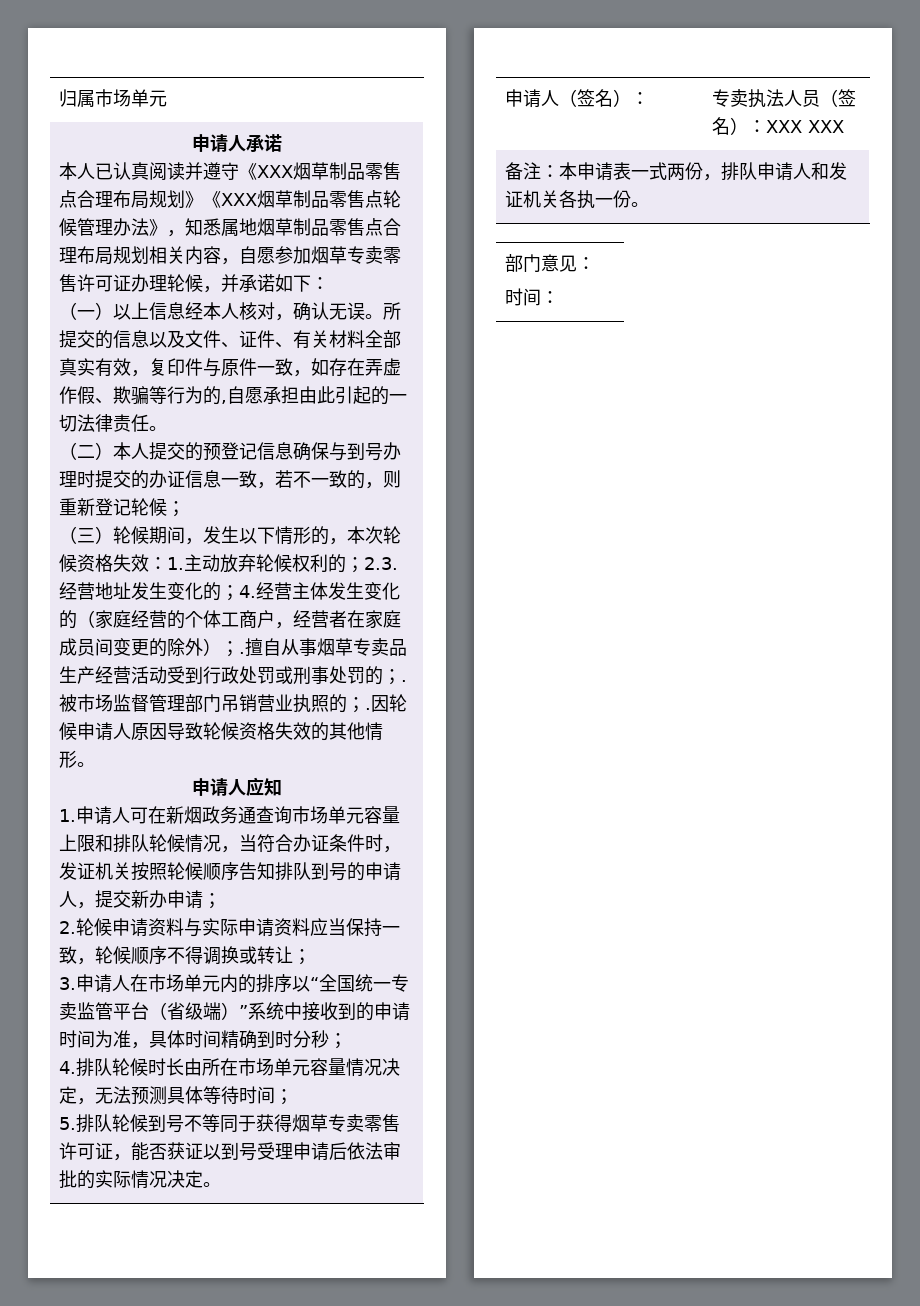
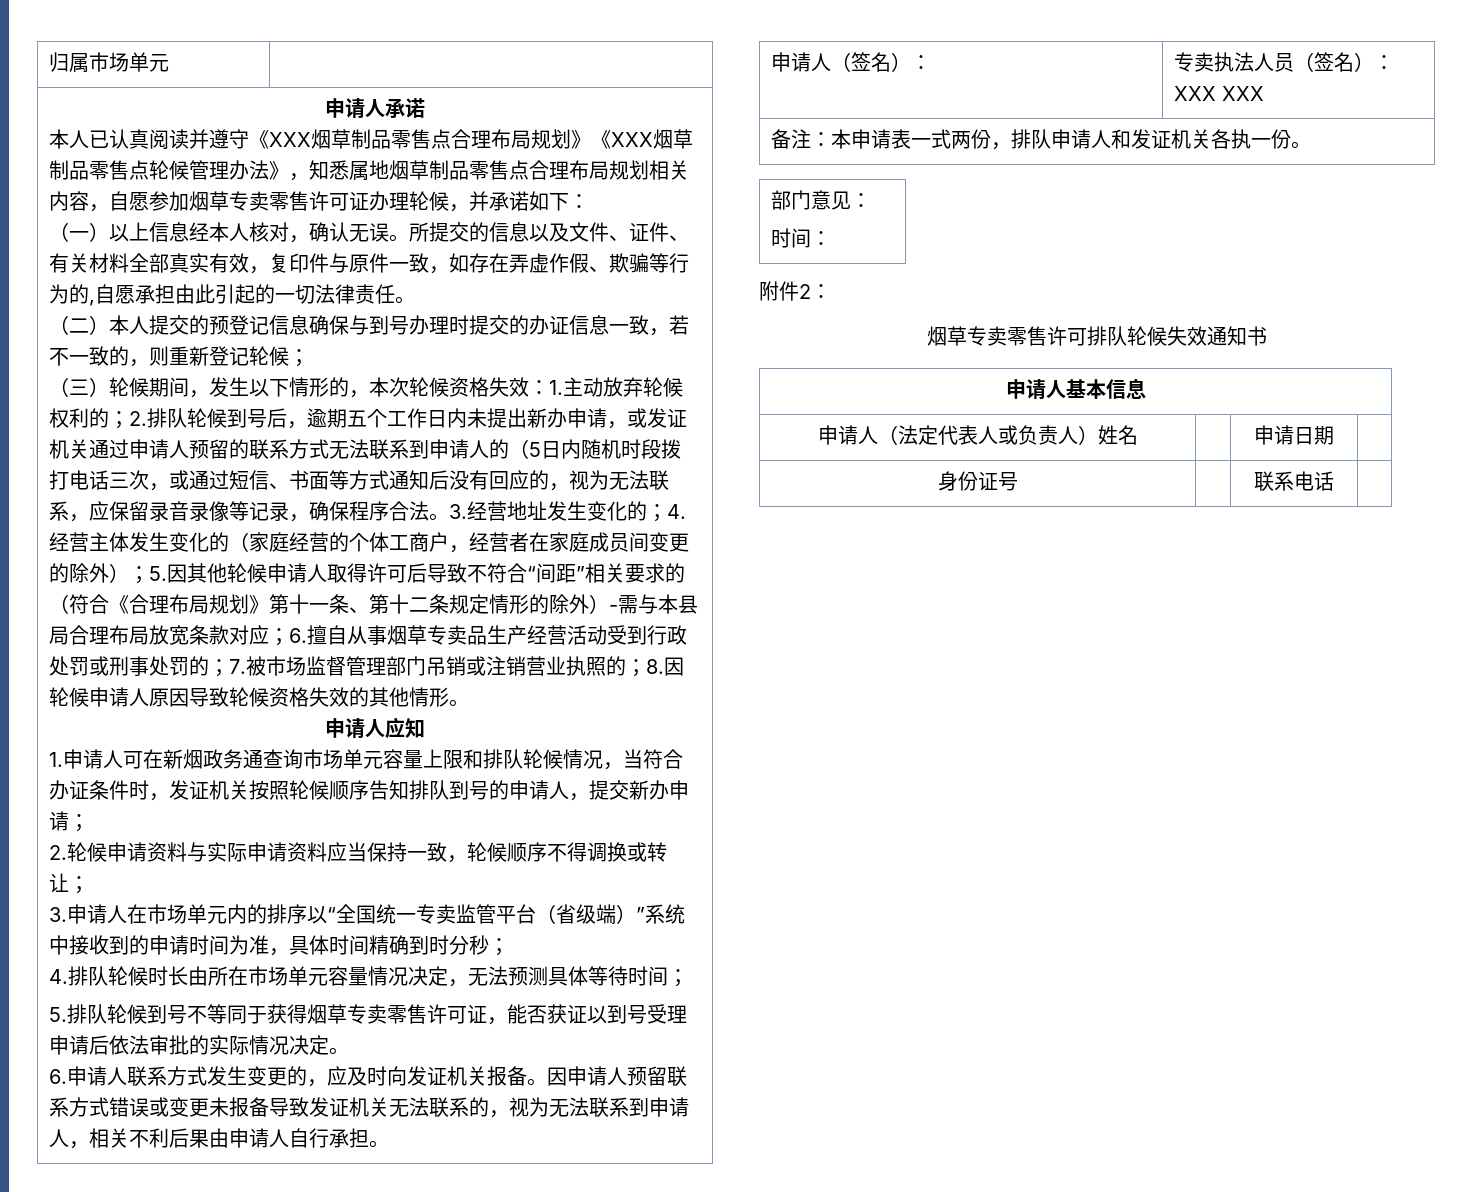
- 2.3.经营地址发生变化的；
+ 2.排队轮候到号后，逾期五个工作日内未提出新办申请，或发证机关通过申请人预留的联系方式无法联系到申请人的（5日内随机时段拨打电话三次，或通过短信、书面等方式通知后没有回应的，视为无法联系，应保留录音录像等记录，确保程序合法。3.经营地址发生变化的；
- .擅自从事烟草专卖品生产经营活动受到行政处罚或刑事处罚的；
+ 5.因其他轮候申请人取得许可后导致不符合“间距”相关要求的（符合《合理布局规划》第十一条、第十二条规定情形的除外）-需与本县局合理布局放宽条款对应；6.擅自从事烟草专卖品生产经营活动受到行政处罚或刑事处罚的；
- .被市场监督管理部门吊销营业执照的；
+ 7.被市场监督管理部门吊销或注销营业执照的；
- .因轮候申请人原因导致轮候资格失效的其他情形。
+ 8.因轮候申请人原因导致轮候资格失效的其他情形。
+ 6.申请人联系方式发生变更的，应及时向发证机关报备。因申请人预留联系方式错误或变更未报备导致发证机关无法联系的，视为无法联系到申请人，相关不利后果由申请人自行承担。
+ 附件2：
+ 烟草专卖零售许可排队轮候失效通知书
+ 申请人基本信息
+ 申请人（法定代表人或负责人）姓名 | | 申请日期 |
+ 身份证号 | | 联系电话 |

